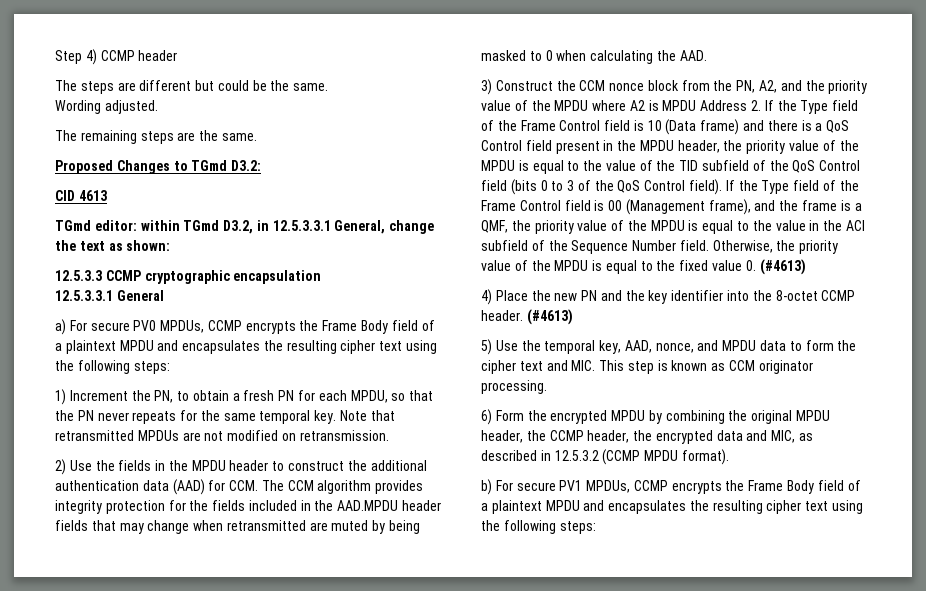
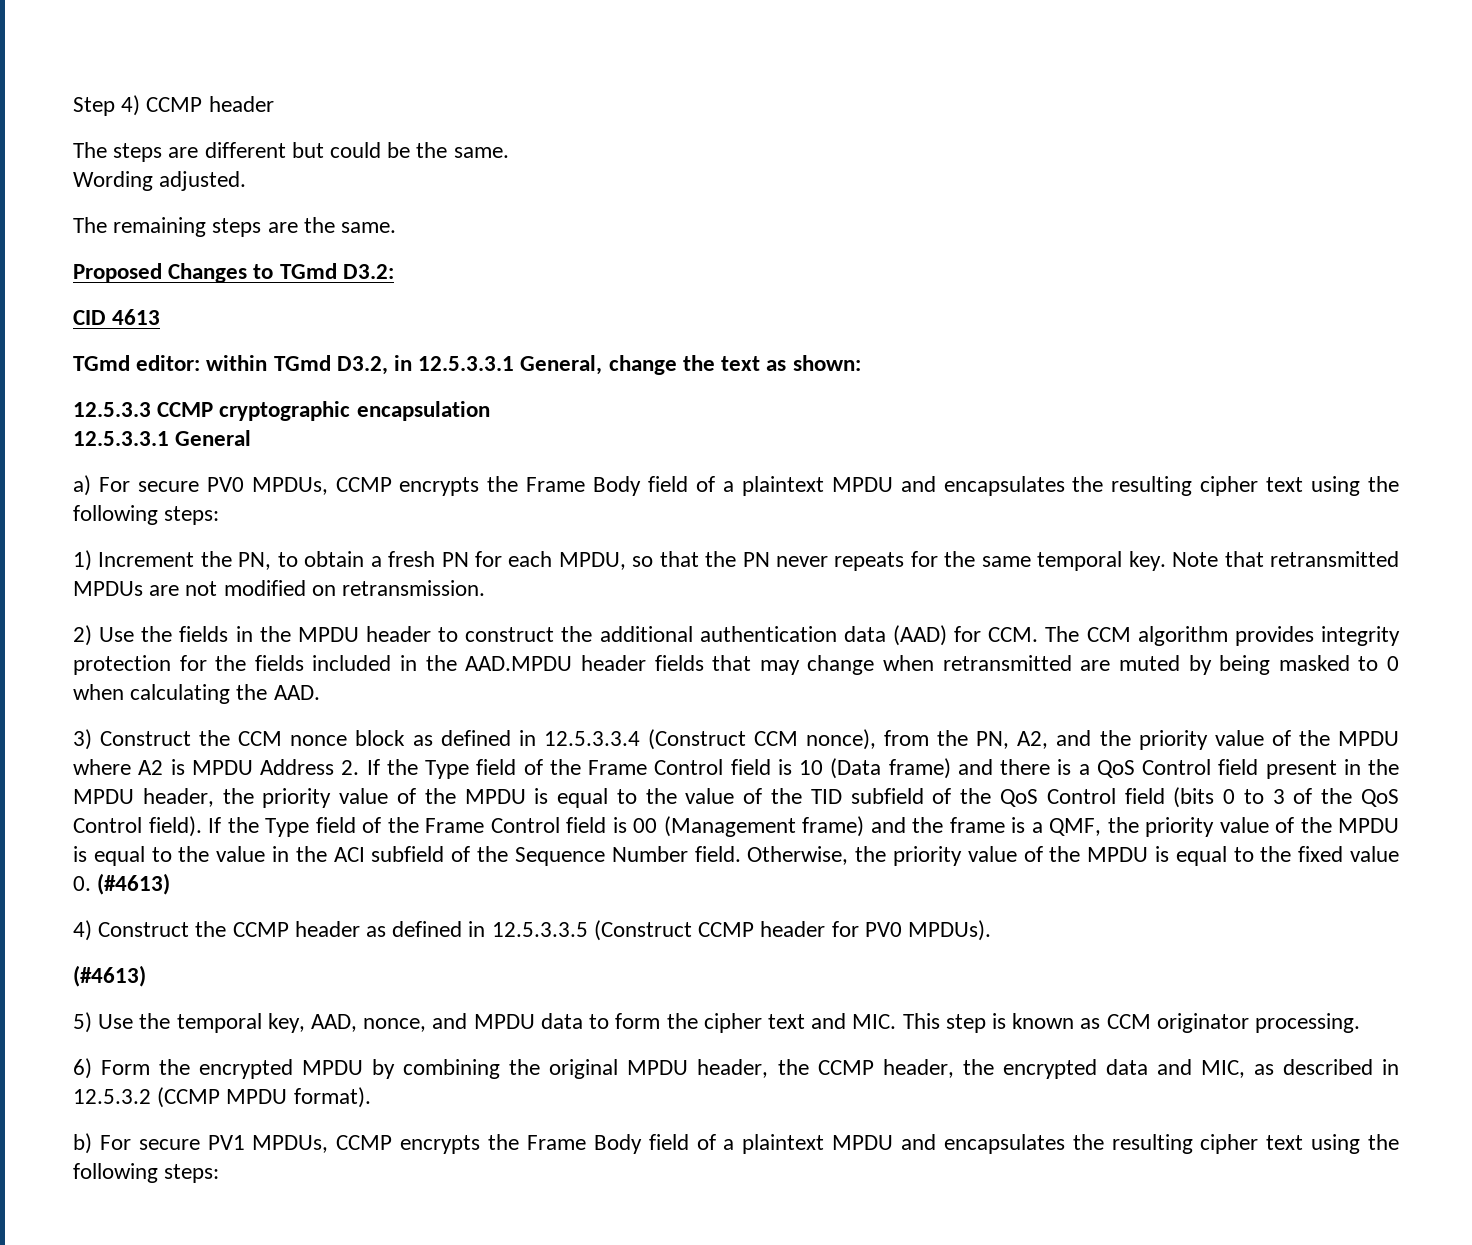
- 3) Construct the CCM nonce block from the PN, A2, and the priority value of the MPDU where A2 is MPDU Address 2. If the Type field of the Frame Control field is 10 (Data frame) and there is a QoS Control field present in the MPDU header, the priority value of the MPDU is equal to the value of the TID subfield of the QoS Control field (bits 0 to 3 of the QoS Control field).
+ 3) Construct the CCM nonce block as defined in 12.5.3.3.4 (Construct CCM nonce), from the PN, A2, and the priority value of the MPDU where A2 is MPDU Address 2. If the Type field of the Frame Control field is 10 (Data frame) and there is a QoS Control field present in the MPDU header, the priority value of the MPDU is equal to the value of the TID subfield of the QoS Control field (bits 0 to 3 of the QoS Control field).
- If the Type field of the Frame Control field is 00 (Management frame), and the frame is a QMF, the priority value of the MPDU is equal to the value in the ACI subfield of the Sequence Number field.
+ If the Type field of the Frame Control field is 00 (Management frame) and the frame is a QMF, the priority value of the MPDU is equal to the value in the ACI subfield of the Sequence Number field.
- 4) Place the new PN and the key identifier into the 8-octet CCMP header. (#4613)
+ 4) Construct the CCMP header as defined in 12.5.3.3.5 (Construct CCMP header for PV0 MPDUs).
+ (#4613)

